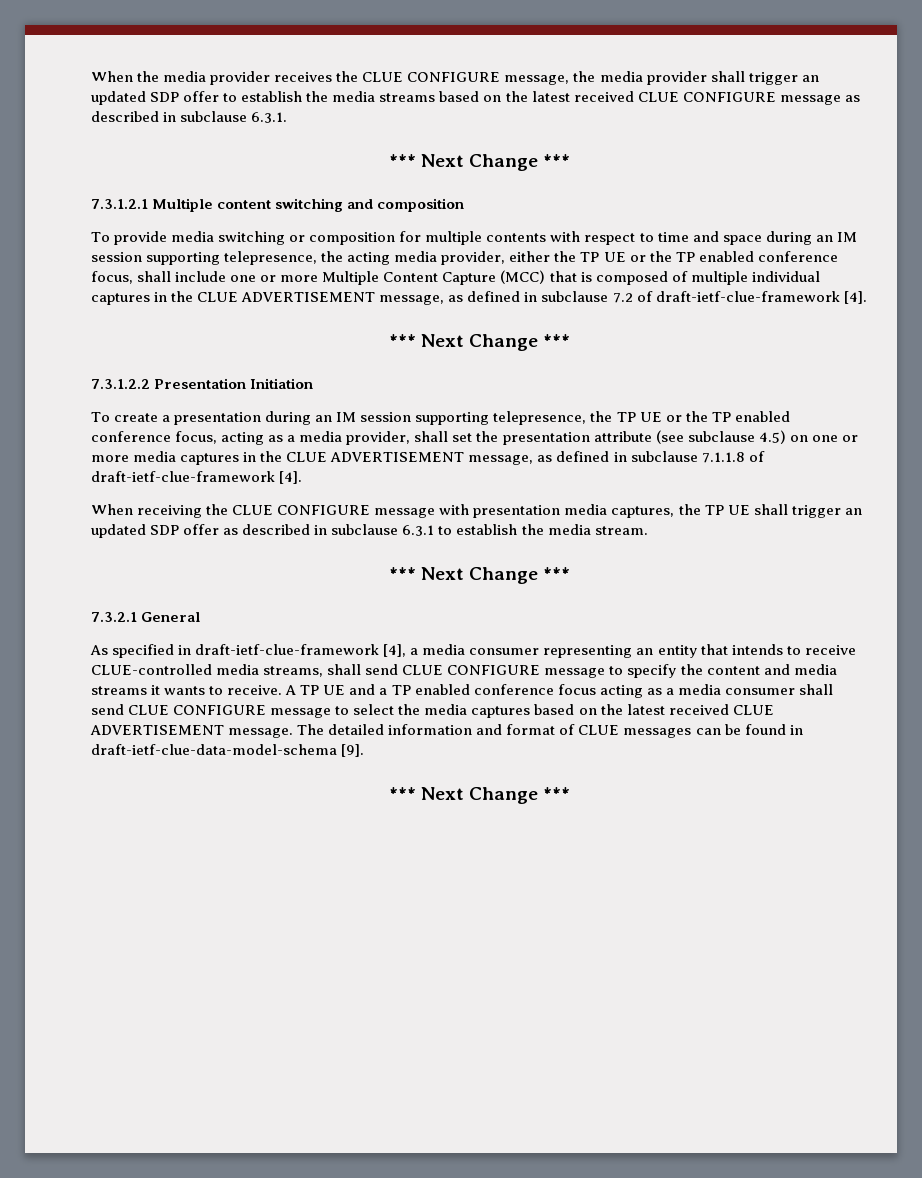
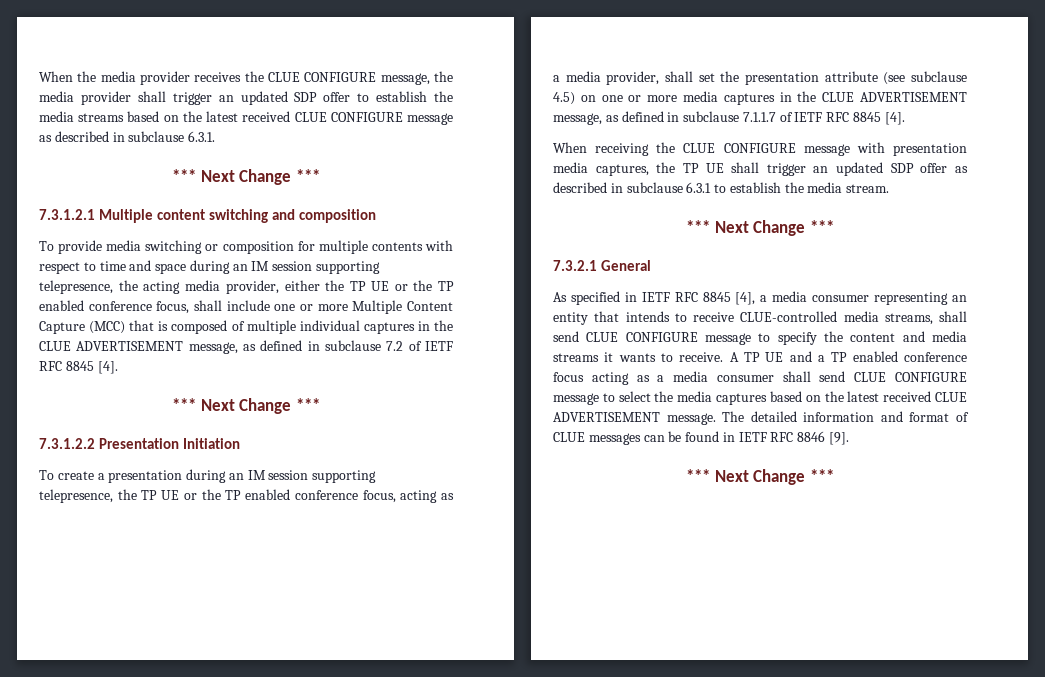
- To provide media switching or composition for multiple contents with respect to time and space during an IM session supporting telepresence, the acting media provider, either the TP UE or the TP enabled conference focus, shall include one or more Multiple Content Capture (MCC) that is composed of multiple individual captures in the CLUE ADVERTISEMENT message, as defined in subclause 7.2 of draft-ietf-clue-framework [4].
+ To provide media switching or composition for multiple contents with respect to time and space during an IM session supporting telepresence, the acting media provider, either the TP UE or the TP enabled conference focus, shall include one or more Multiple Content Capture (MCC) that is composed of multiple individual captures in the CLUE ADVERTISEMENT message, as defined in subclause 7.2 of IETF RFC 8845 [4].
- To create a presentation during an IM session supporting telepresence, the TP UE or the TP enabled conference focus, acting as a media provider, shall set the presentation attribute (see subclause 4.5) on one or more media captures in the CLUE ADVERTISEMENT message, as defined in subclause 7.1.1.8 of draft-ietf-clue-framework [4].
+ To create a presentation during an IM session supporting telepresence, the TP UE or the TP enabled conference focus, acting as a media provider, shall set the presentation attribute (see subclause 4.5) on one or more media captures in the CLUE ADVERTISEMENT message, as defined in subclause 7.1.1.7 of IETF RFC 8845 [4].
- As specified in draft-ietf-clue-framework [4], a media consumer representing an entity that intends to receive CLUE-controlled media streams, shall send CLUE CONFIGURE message to specify the content and media streams it wants to receive.
+ As specified in IETF RFC 8845 [4], a media consumer representing an entity that intends to receive CLUE-controlled media streams, shall send CLUE CONFIGURE message to specify the content and media streams it wants to receive.
- The detailed information and format of CLUE messages can be found in draft-ietf-clue-data-model-schema [9].
+ The detailed information and format of CLUE messages can be found in IETF RFC 8846 [9].

